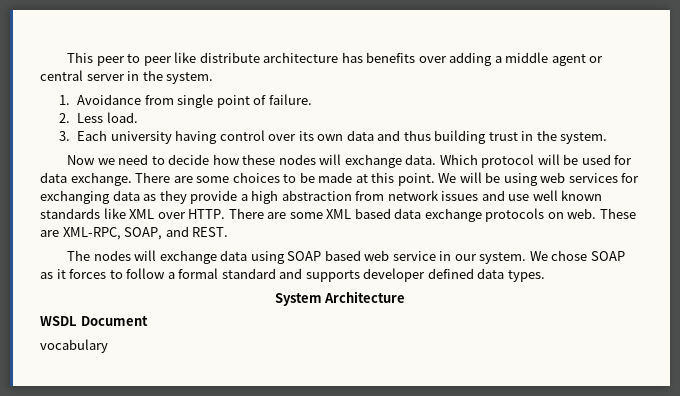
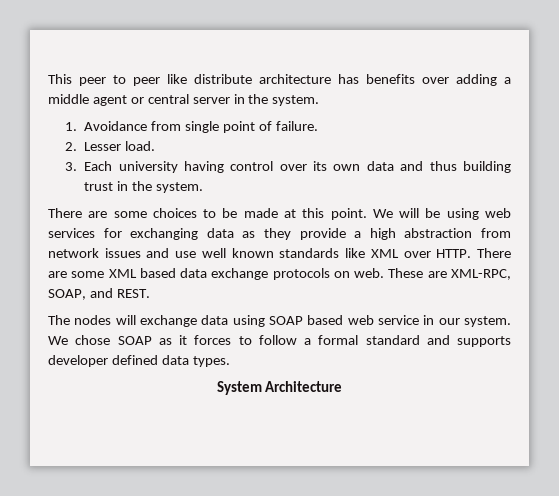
- 2. Less load.
+ 2. Lesser load.
- Now we need to decide how these nodes will exchange data. Which protocol will be used for data exchange.
- WSDL Document
- vocabulary

